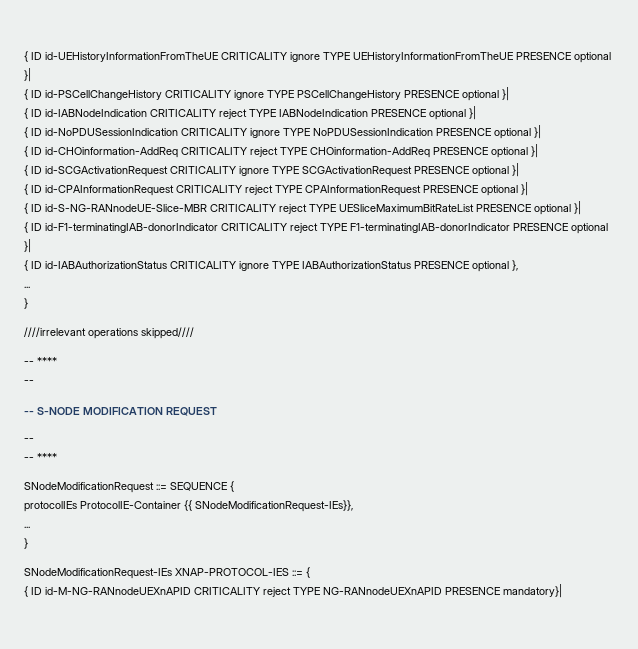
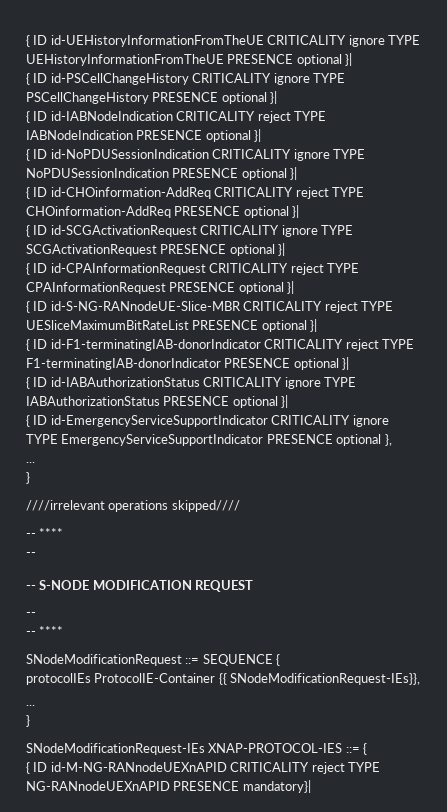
- { ID id-IABAuthorizationStatus CRITICALITY ignore TYPE IABAuthorizationStatus PRESENCE optional },
+ { ID id-IABAuthorizationStatus CRITICALITY ignore TYPE IABAuthorizationStatus PRESENCE optional }|
+ { ID id-EmergencyServiceSupportIndicator CRITICALITY ignore TYPE EmergencyServiceSupportIndicator PRESENCE optional },

